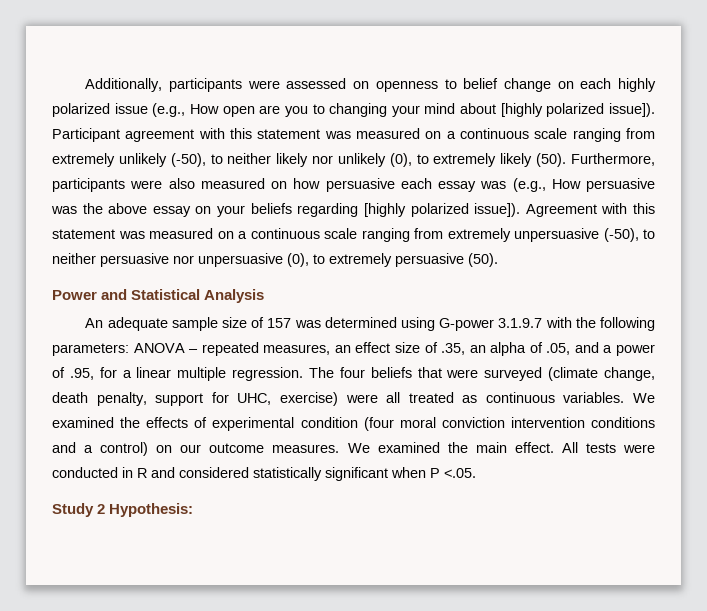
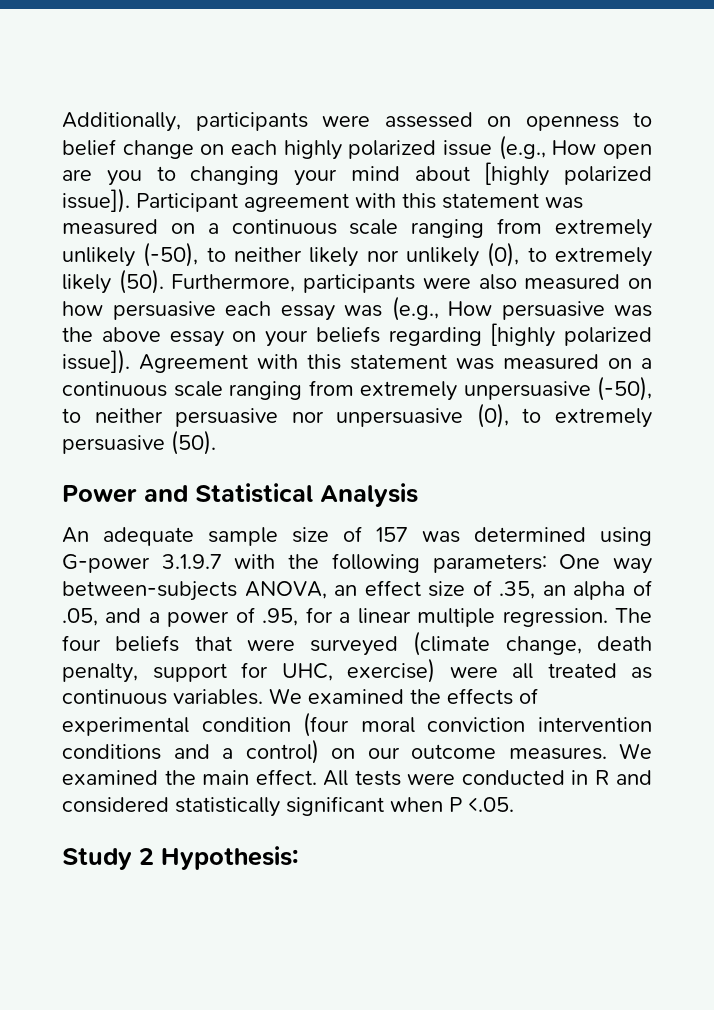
- An adequate sample size of 157 was determined using G-power 3.1.9.7 with the following parameters: ANOVA – repeated measures, an effect size of .35, an alpha of .05, and a power of .95, for a linear multiple regression.
+ An adequate sample size of 157 was determined using G-power 3.1.9.7 with the following parameters: One way between-subjects ANOVA, an effect size of .35, an alpha of .05, and a power of .95, for a linear multiple regression.

